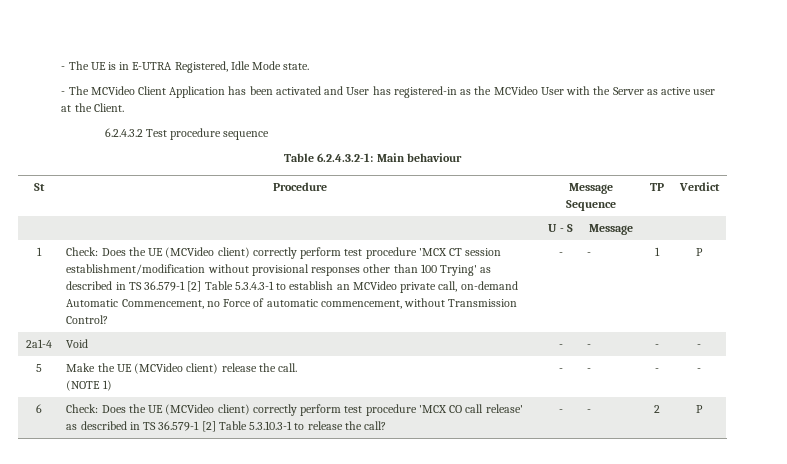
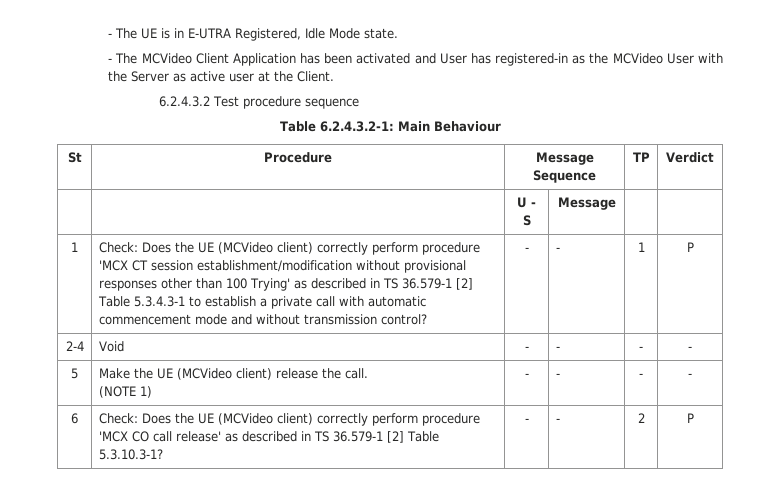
- Table 6.2.4.3.2-1: Main behaviour
+ Table 6.2.4.3.2-1: Main Behaviour
- Check: Does the UE (MCVideo client) correctly perform test procedure 'MCX CT session establishment/modification without provisional responses other than 100 Trying' as described in TS 36.579-1 [2] Table 5.3.4.3-1 to establish an MCVideo private call, on-demand Automatic Commencement, no Force of automatic commencement, without Transmission Control?
+ Check: Does the UE (MCVideo client) correctly perform procedure 'MCX CT session establishment/modification without provisional responses other than 100 Trying' as described in TS 36.579-1 [2] Table 5.3.4.3-1 to establish a private call with automatic commencement mode and without transmission control?
- 2a1-4 | Void | - | - | - | -
+ 2-4 | Void | - | - | - | -
- 6 | Check: Does the UE (MCVideo client) correctly perform test procedure 'MCX CO call release' as described in TS 36.579-1 [2] Table 5.3.10.3-1 to release the call? | - | - | 2 | P
+ 6 | Check: Does the UE (MCVideo client) correctly perform procedure 'MCX CO call release' as described in TS 36.579-1 [2] Table 5.3.10.3-1? | - | - | 2 | P

